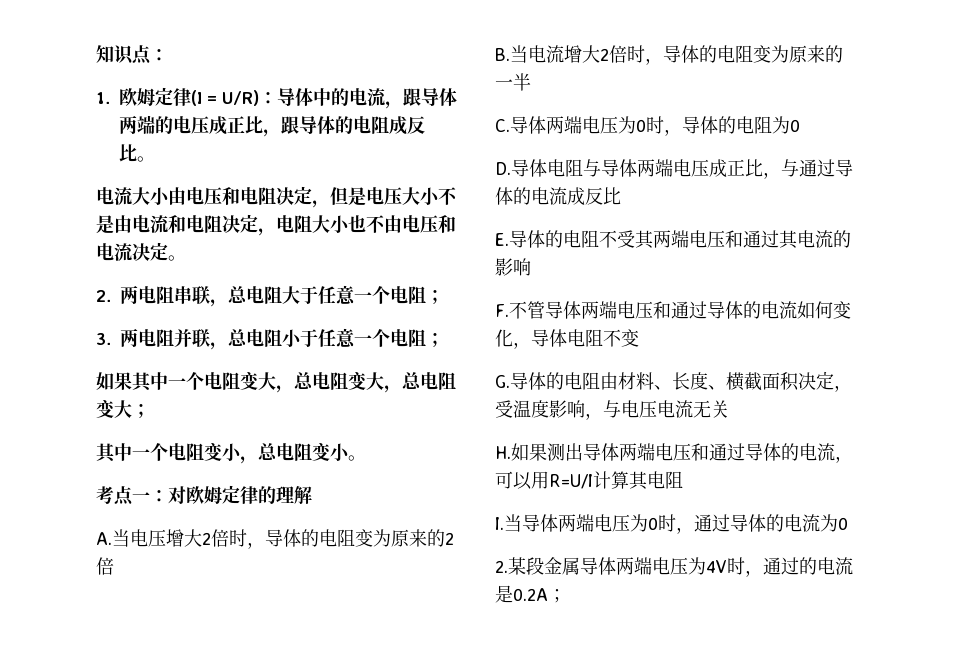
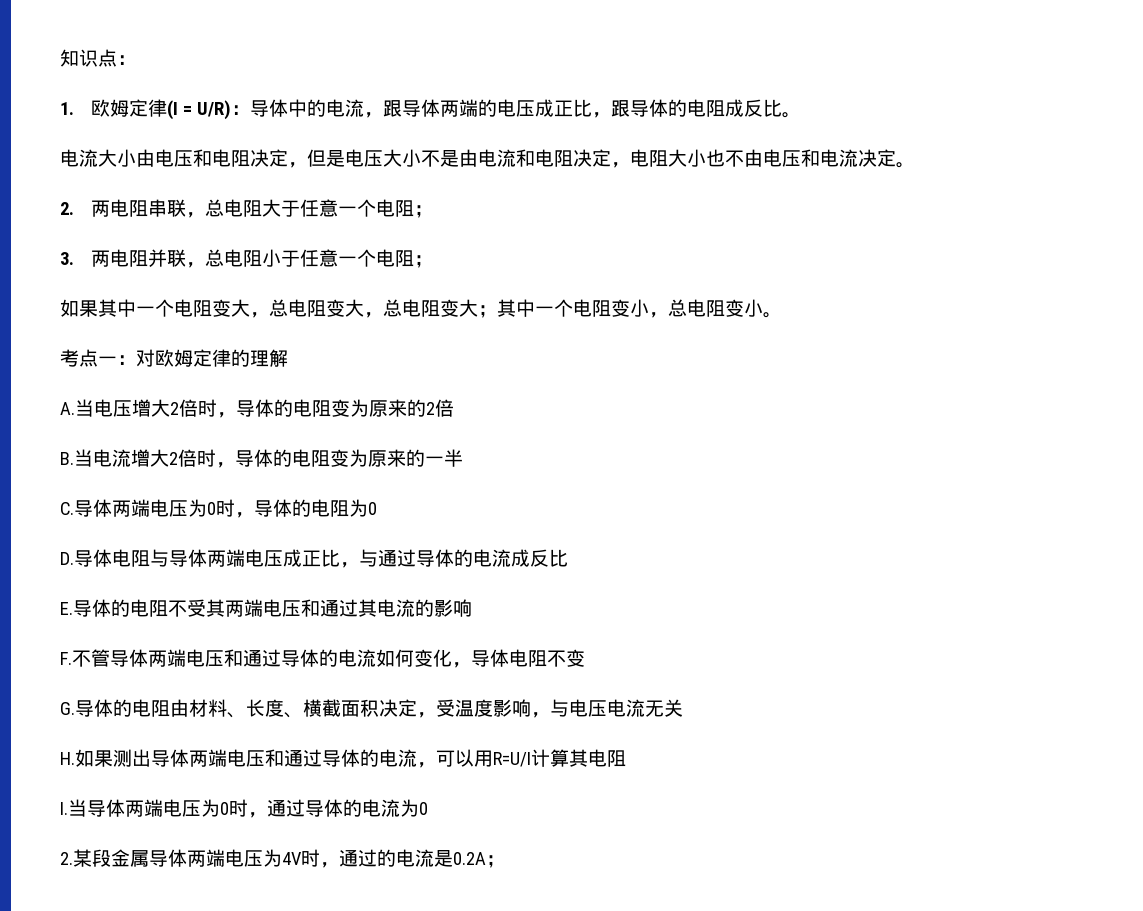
- 如果其中一个电阻变大，总电阻变大，总电阻变大；
- 其中一个电阻变小，总电阻变小。
+ 如果其中一个电阻变大，总电阻变大，总电阻变大；其中一个电阻变小，总电阻变小。

